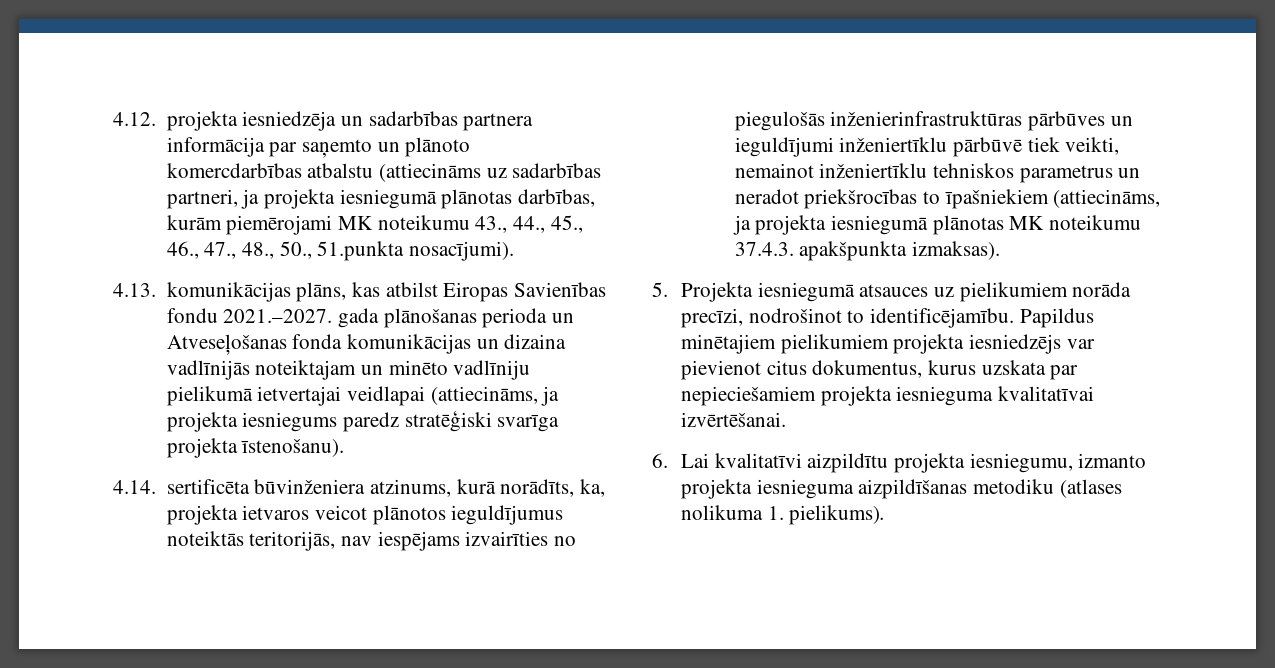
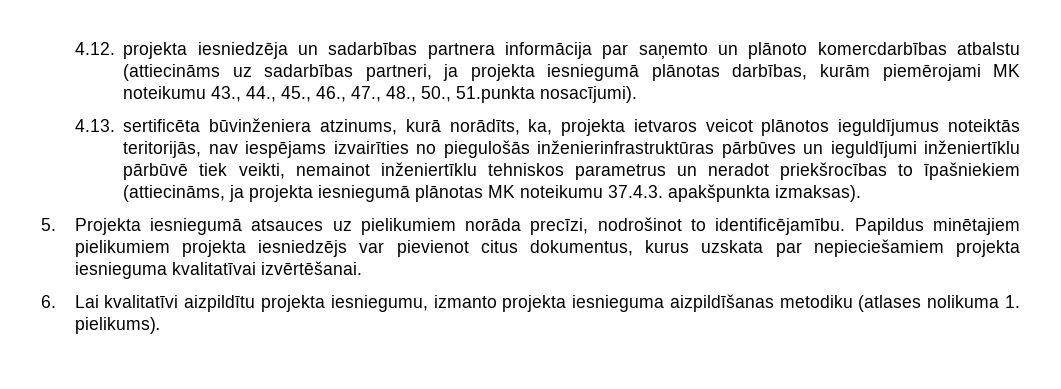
- 4.13. komunikācijas plāns, kas atbilst Eiropas Savienības fondu 2021.–2027. gada plānošanas perioda un Atveseļošanas fonda komunikācijas un dizaina vadlīnijās noteiktajam un minēto vadlīniju pielikumā ietvertajai veidlapai (attiecināms, ja projekta iesniegums paredz stratēģiski svarīga projekta īstenošanu).
- 4.14. sertificēta būvinženiera atzinums, kurā norādīts, ka, projekta ietvaros veicot plānotos ieguldījumus noteiktās teritorijās, nav iespējams izvairīties no piegulošās inženierinfrastruktūras pārbūves un ieguldījumi inženiertīklu pārbūvē tiek veikti, nemainot inženiertīklu tehniskos parametrus un neradot priekšrocības to īpašniekiem (attiecināms, ja projekta iesniegumā plānotas MK noteikumu 37.4.3. apakšpunkta izmaksas).
+ 4.13. sertificēta būvinženiera atzinums, kurā norādīts, ka, projekta ietvaros veicot plānotos ieguldījumus noteiktās teritorijās, nav iespējams izvairīties no piegulošās inženierinfrastruktūras pārbūves un ieguldījumi inženiertīklu pārbūvē tiek veikti, nemainot inženiertīklu tehniskos parametrus un neradot priekšrocības to īpašniekiem (attiecināms, ja projekta iesniegumā plānotas MK noteikumu 37.4.3. apakšpunkta izmaksas).

